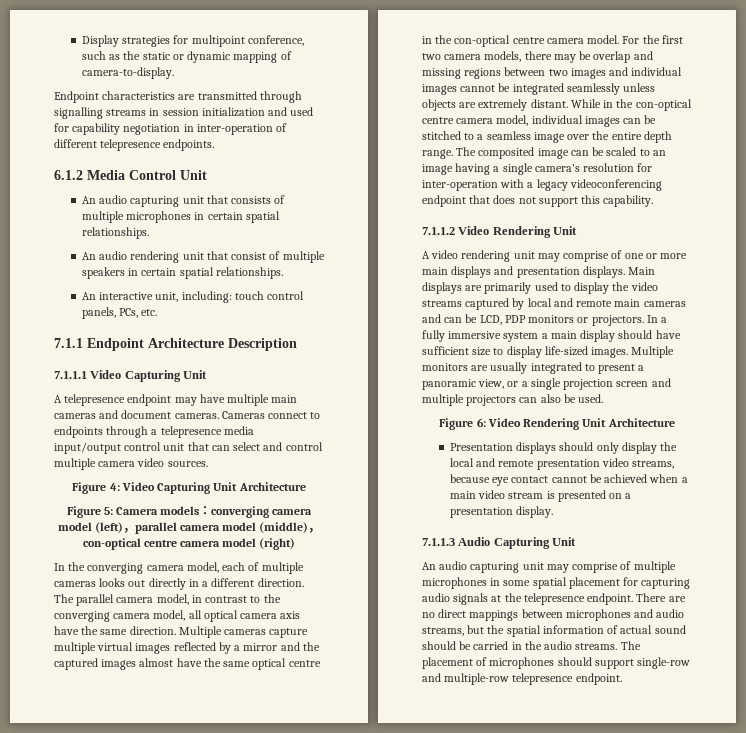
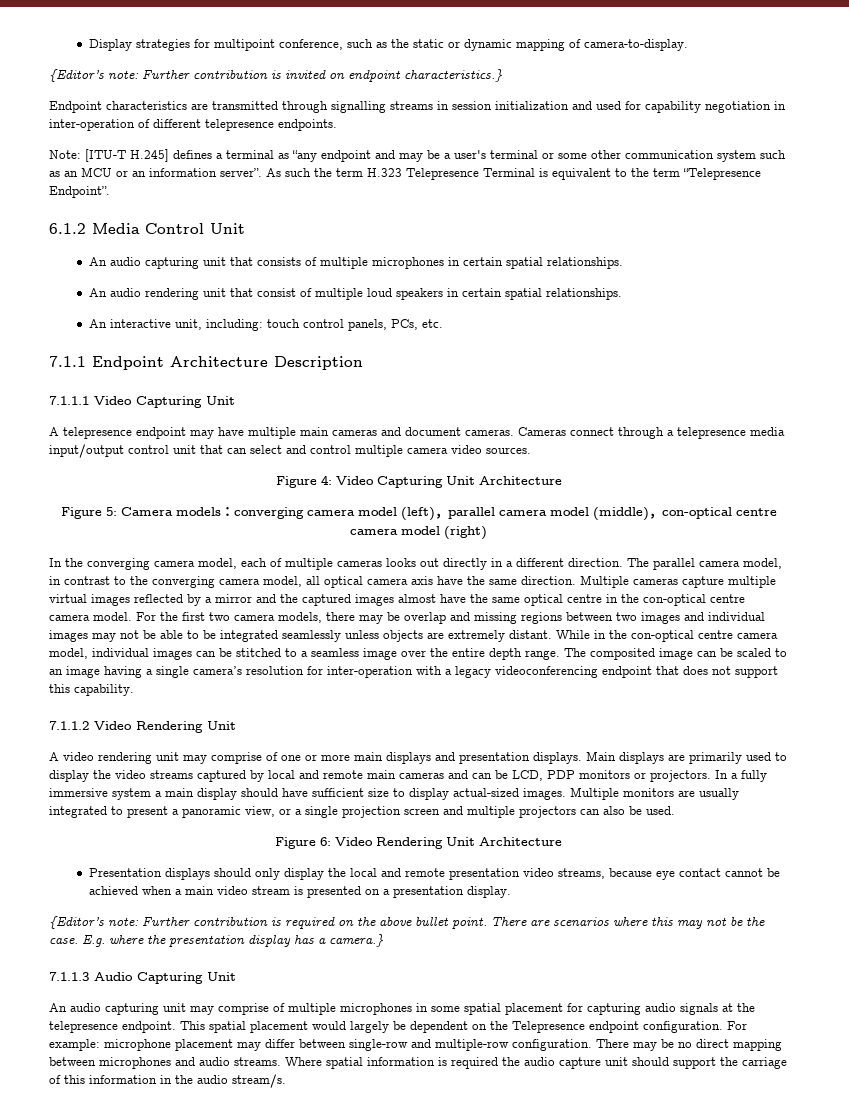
+ {Editor’s note: Further contribution is invited on endpoint characteristics.}
+ Note: [ITU-T H.245] defines a terminal as “any endpoint and may be a user's terminal or some other communication system such as an MCU or an information server”. As such the term H.323 Telepresence Terminal is equivalent to the term “Telepresence Endpoint”.
- An audio rendering unit that consist of multiple speakers in certain spatial relationships.
+ An audio rendering unit that consist of multiple loud speakers in certain spatial relationships.
- Cameras connect to endpoints through a telepresence media input/output control unit that can select and control multiple camera video sources.
+ Cameras connect through a telepresence media input/output control unit that can select and control multiple camera video sources.
- For the first two camera models, there may be overlap and missing regions between two images and individual images cannot be integrated seamlessly unless objects are extremely distant.
+ For the first two camera models, there may be overlap and missing regions between two images and individual images may not be able to be integrated seamlessly unless objects are extremely distant.
- In a fully immersive system a main display should have sufficient size to display life-sized images.
+ In a fully immersive system a main display should have sufficient size to display actual-sized images.
+ {Editor’s note: Further contribution is required on the above bullet point. There are scenarios where this may not be the case. E.g. where the presentation display has a camera.}
- There are no direct mappings between microphones and audio streams, but the spatial information of actual sound should be carried in the audio streams. The placement of microphones should support single-row and multiple-row telepresence endpoint.
+ This spatial placement would largely be dependent on the Telepresence endpoint configuration. For example: microphone placement may differ between single-row and multiple-row configuration. There may be no direct mapping between microphones and audio streams. Where spatial information is required the audio capture unit should support the carriage of this information in the audio stream/s.

